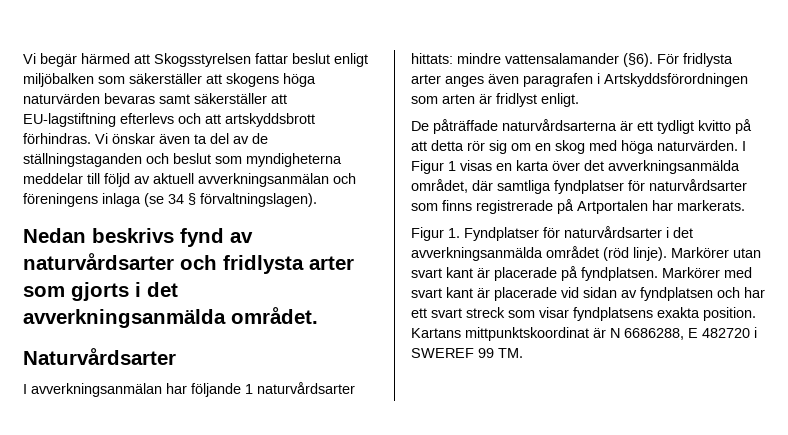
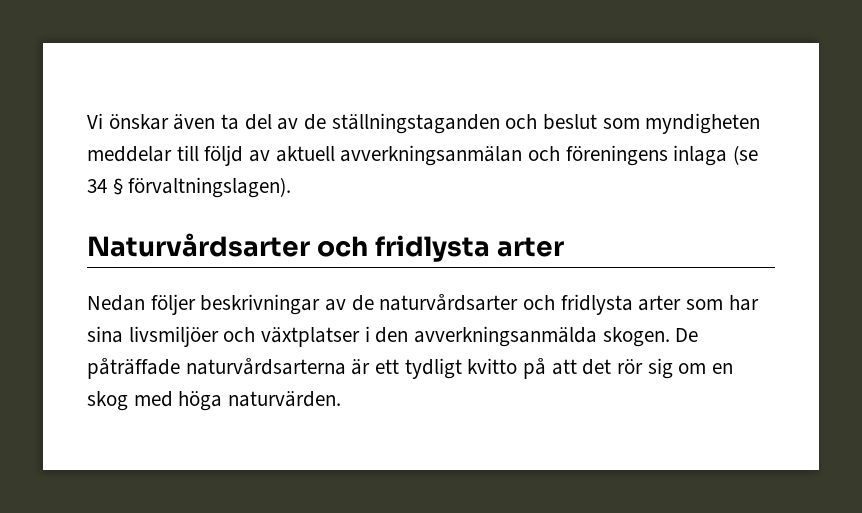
- Vi begär härmed att Skogsstyrelsen fattar beslut enligt miljöbalken som säkerställer att skogens höga naturvärden bevaras samt säkerställer att EU-lagstiftning efterlevs och att artskyddsbrott förhindras. Vi önskar även ta del av de ställningstaganden och beslut som myndigheterna meddelar till följd av aktuell avverkningsanmälan och föreningens inlaga (se 34 § förvaltningslagen).
+ Vi önskar även ta del av de ställningstaganden och beslut som myndigheten meddelar till följd av aktuell avverkningsanmälan och föreningens inlaga (se 34 § förvaltningslagen).
- Nedan beskrivs fynd av naturvårdsarter och fridlysta arter som gjorts i det avverkningsanmälda området.
- Naturvårdsarter
- I avverkningsanmälan har följande 1 naturvårdsarter hittats: mindre vattensalamander (§6). För fridlysta arter anges även paragrafen i Artskyddsförordningen som arten är fridlyst enligt.
- De påträffade naturvårdsarterna är ett tydligt kvitto på att detta rör sig om en skog med höga naturvärden. I Figur 1 visas en karta över det avverkningsanmälda området, där samtliga fyndplatser för naturvårdsarter som finns registrerade på Artportalen har markerats.
- Figur 1. Fyndplatser för naturvårdsarter i det avverkningsanmälda området (röd linje). Markörer utan svart kant är placerade på fyndplatsen. Markörer med svart kant är placerade vid sidan av fyndplatsen och har ett svart streck som visar fyndplatsens exakta position. Kartans mittpunktskoordinat är N 6686288, E 482720 i SWEREF 99 TM.
+ Naturvårdsarter och fridlysta arter
+ Nedan följer beskrivningar av de naturvårdsarter och fridlysta arter som har sina livsmiljöer och växtplatser i den avverkningsanmälda skogen. De påträffade naturvårdsarterna är ett tydligt kvitto på att det rör sig om en skog med höga naturvärden.

